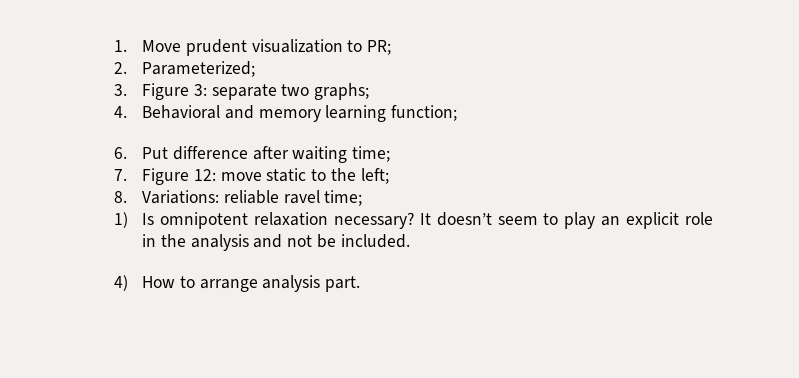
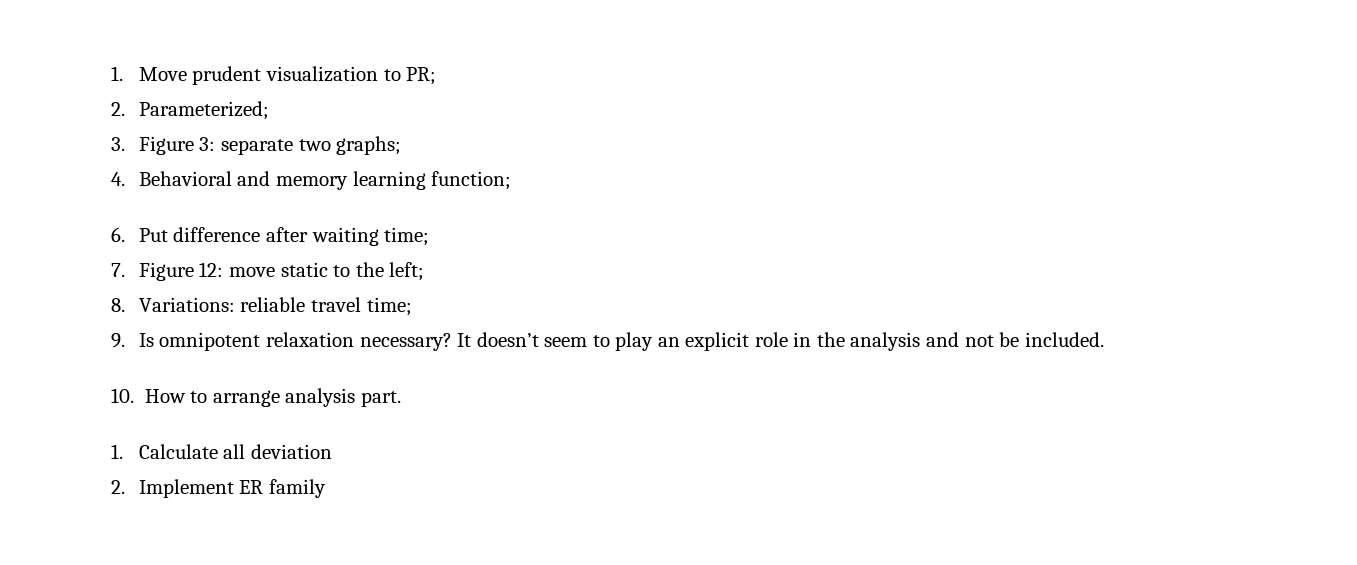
- 8. Variations: reliable ravel time;
- 1) Is omnipotent relaxation necessary?
+ 8. Variations: reliable travel time;
+ 9. Is omnipotent relaxation necessary?
- 4) How to arrange analysis part.
+ 10. How to arrange analysis part.
+ 1. Calculate all deviation
+ 2. Implement ER family

